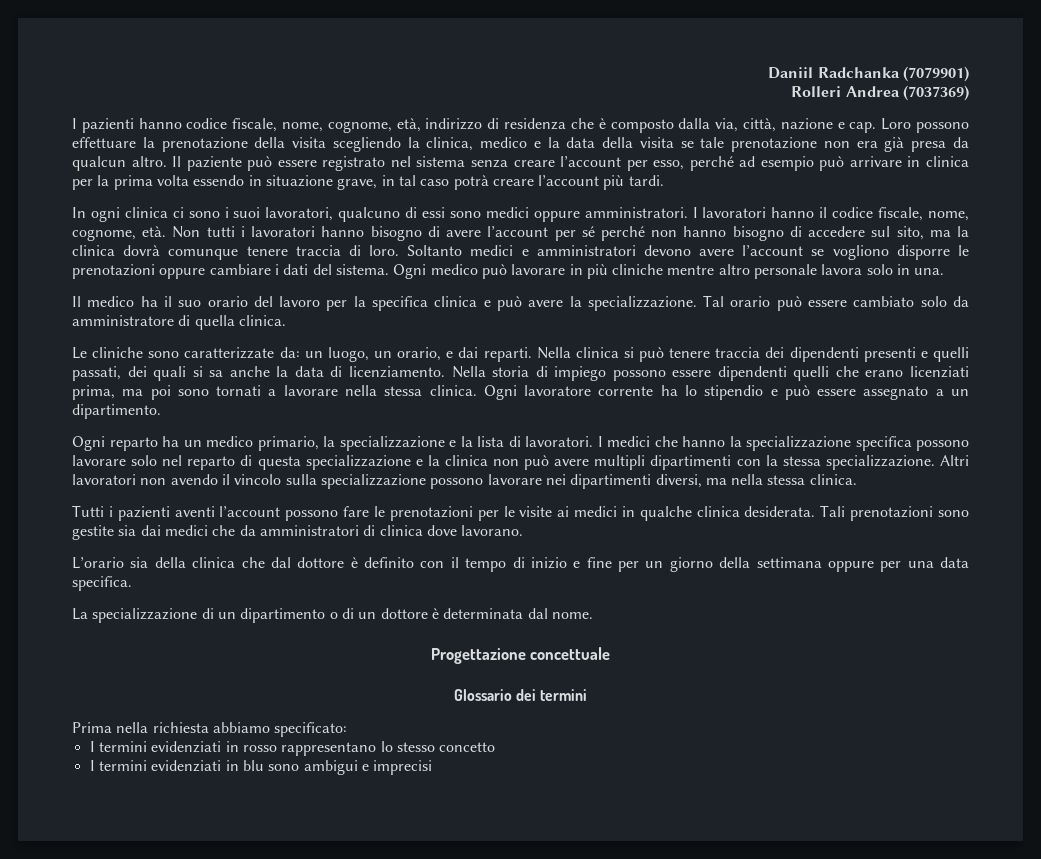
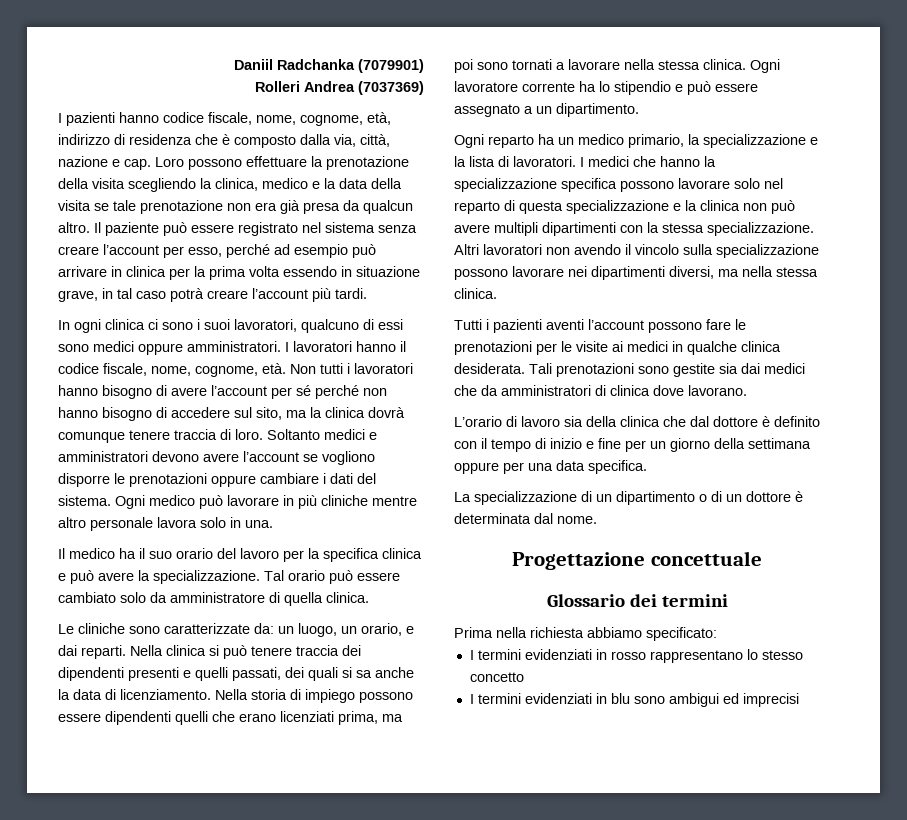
- L’orario sia della clinica che dal dottore è definito con il tempo di inizio e fine per un giorno della settimana oppure per una data specifica.
+ L’orario di lavoro sia della clinica che dal dottore è definito con il tempo di inizio e fine per un giorno della settimana oppure per una data specifica.
- I termini evidenziati in blu sono ambigui e imprecisi
+ I termini evidenziati in blu sono ambigui ed imprecisi

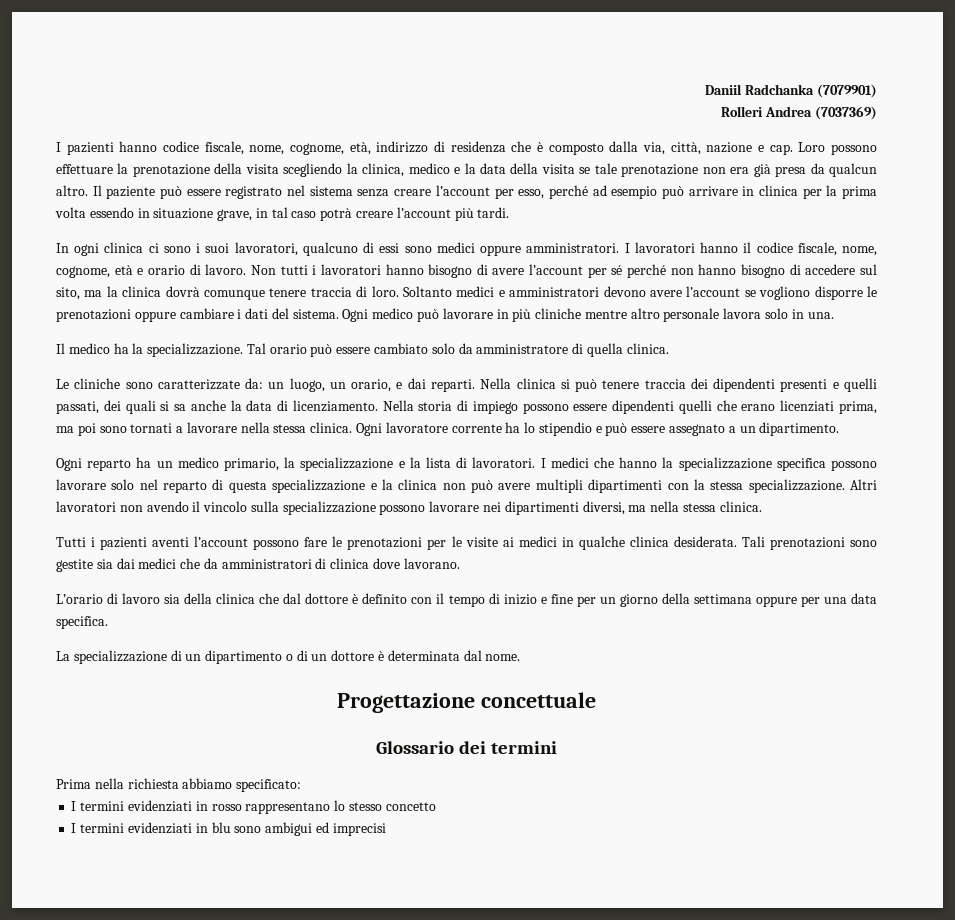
- I lavoratori hanno il codice fiscale, nome, cognome, età.
+ I lavoratori hanno il codice fiscale, nome, cognome, età e orario di lavoro.
- Il medico ha il suo orario del lavoro per la specifica clinica e può avere la specializzazione.
+ Il medico ha la specializzazione.

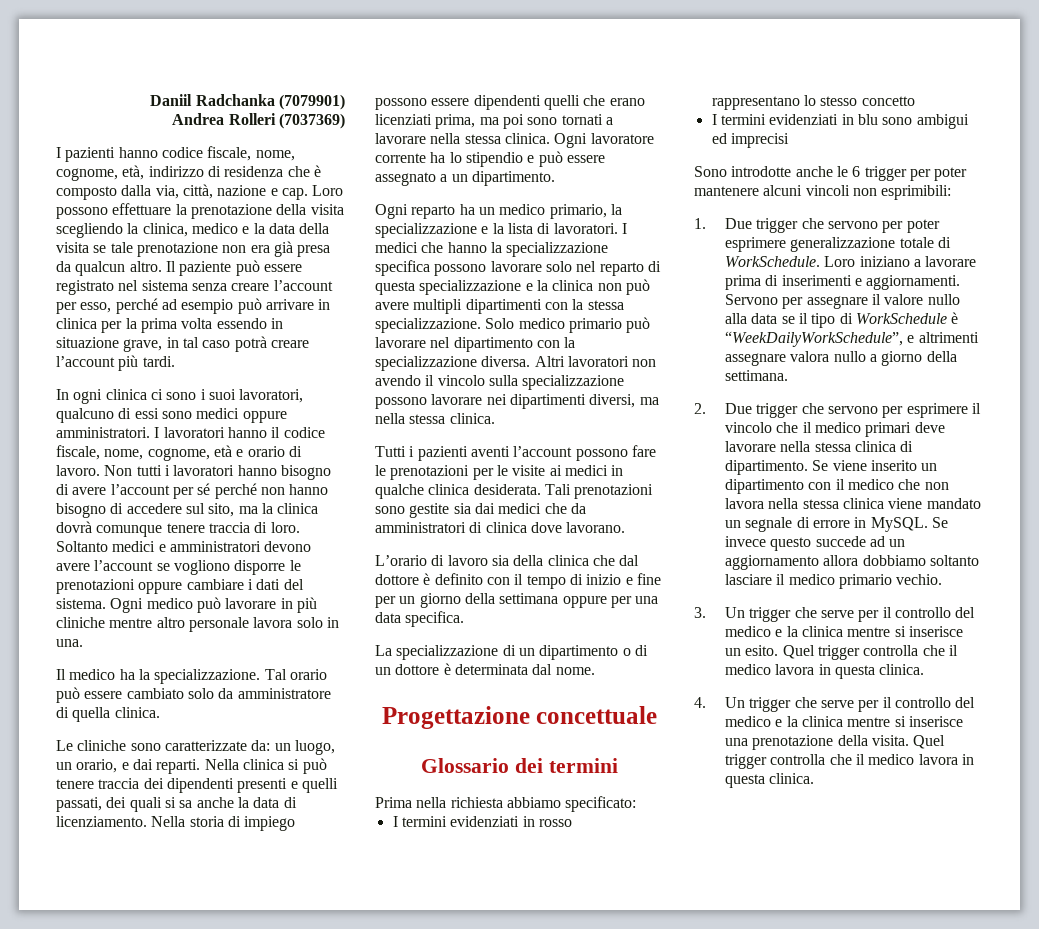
- Rolleri Andrea (7037369)
+ Andrea Rolleri (7037369)
+ Solo medico primario può lavorare nel dipartimento con la specializzazione diversa.
+ Sono introdotte anche le 6 trigger per poter mantenere alcuni vincoli non esprimibili:
+ 1. Due trigger che servono per poter esprimere generalizzazione totale di WorkSchedule. Loro iniziano a lavorare prima di inserimenti e aggiornamenti. Servono per assegnare il valore nullo alla data se il tipo di WorkSchedule è “WeekDailyWorkSchedule”, e altrimenti assegnare valora nullo a giorno della settimana.
+ 2. Due trigger che servono per esprimere il vincolo che il medico primari deve lavorare nella stessa clinica di dipartimento. Se viene inserito un dipartimento con il medico che non lavora nella stessa clinica viene mandato un segnale di errore in MySQL. Se invece questo succede ad un aggiornamento allora dobbiamo soltanto lasciare il medico primario vechio.
+ 3. Un trigger che serve per il controllo del medico e la clinica mentre si inserisce un esito. Quel trigger controlla che il medico lavora in questa clinica.
+ 4. Un trigger che serve per il controllo del medico e la clinica mentre si inserisce una prenotazione della visita. Quel trigger controlla che il medico lavora in questa clinica.

